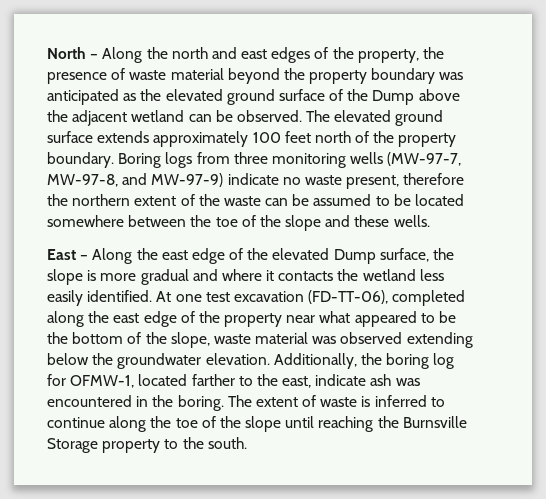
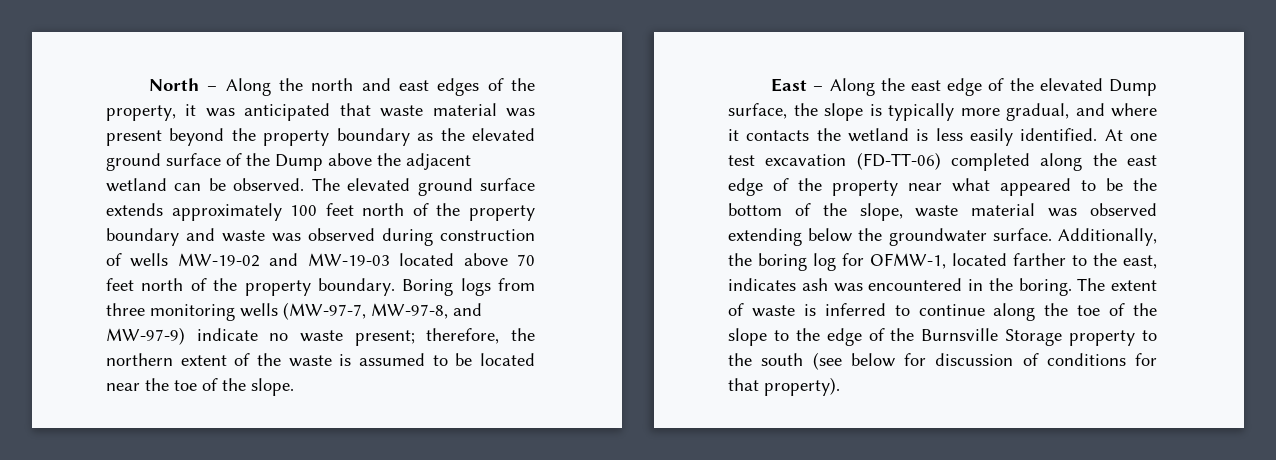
- North – Along the north and east edges of the property, the presence of waste material beyond the property boundary was anticipated as the elevated ground surface of the Dump above the adjacent wetland can be observed.
+ North – Along the north and east edges of the property, it was anticipated that waste material was present beyond the property boundary as the elevated ground surface of the Dump above the adjacent wetland can be observed.
- The elevated ground surface extends approximately 100 feet north of the property boundary.
+ The elevated ground surface extends approximately 100 feet north of the property boundary and waste was observed during construction of wells MW-19-02 and MW-19-03 located above 70 feet north of the property boundary.
- Boring logs from three monitoring wells (MW-97-7, MW-97-8, and MW-97-9) indicate no waste present, therefore the northern extent of the waste can be assumed to be located somewhere between the toe of the slope and these wells.
+ Boring logs from three monitoring wells (MW-97-7, MW-97-8, and MW-97-9) indicate no waste present; therefore, the northern extent of the waste is assumed to be located near the toe of the slope.
- East – Along the east edge of the elevated Dump surface, the slope is more gradual and where it contacts the wetland less easily identified.
+ East – Along the east edge of the elevated Dump surface, the slope is typically more gradual, and where it contacts the wetland is less easily identified.
- At one test excavation (FD-TT-06), completed along the east edge of the property near what appeared to be the bottom of the slope, waste material was observed extending below the groundwater elevation.
+ At one test excavation (FD-TT-06) completed along the east edge of the property near what appeared to be the bottom of the slope, waste material was observed extending below the groundwater surface.
- Additionally, the boring log for OFMW-1, located farther to the east, indicate ash was encountered in the boring.
+ Additionally, the boring log for OFMW-1, located farther to the east, indicates ash was encountered in the boring.
- The extent of waste is inferred to continue along the toe of the slope until reaching the Burnsville Storage property to the south.
+ The extent of waste is inferred to continue along the toe of the slope to the edge of the Burnsville Storage property to the south (see below for discussion of conditions for that property).

